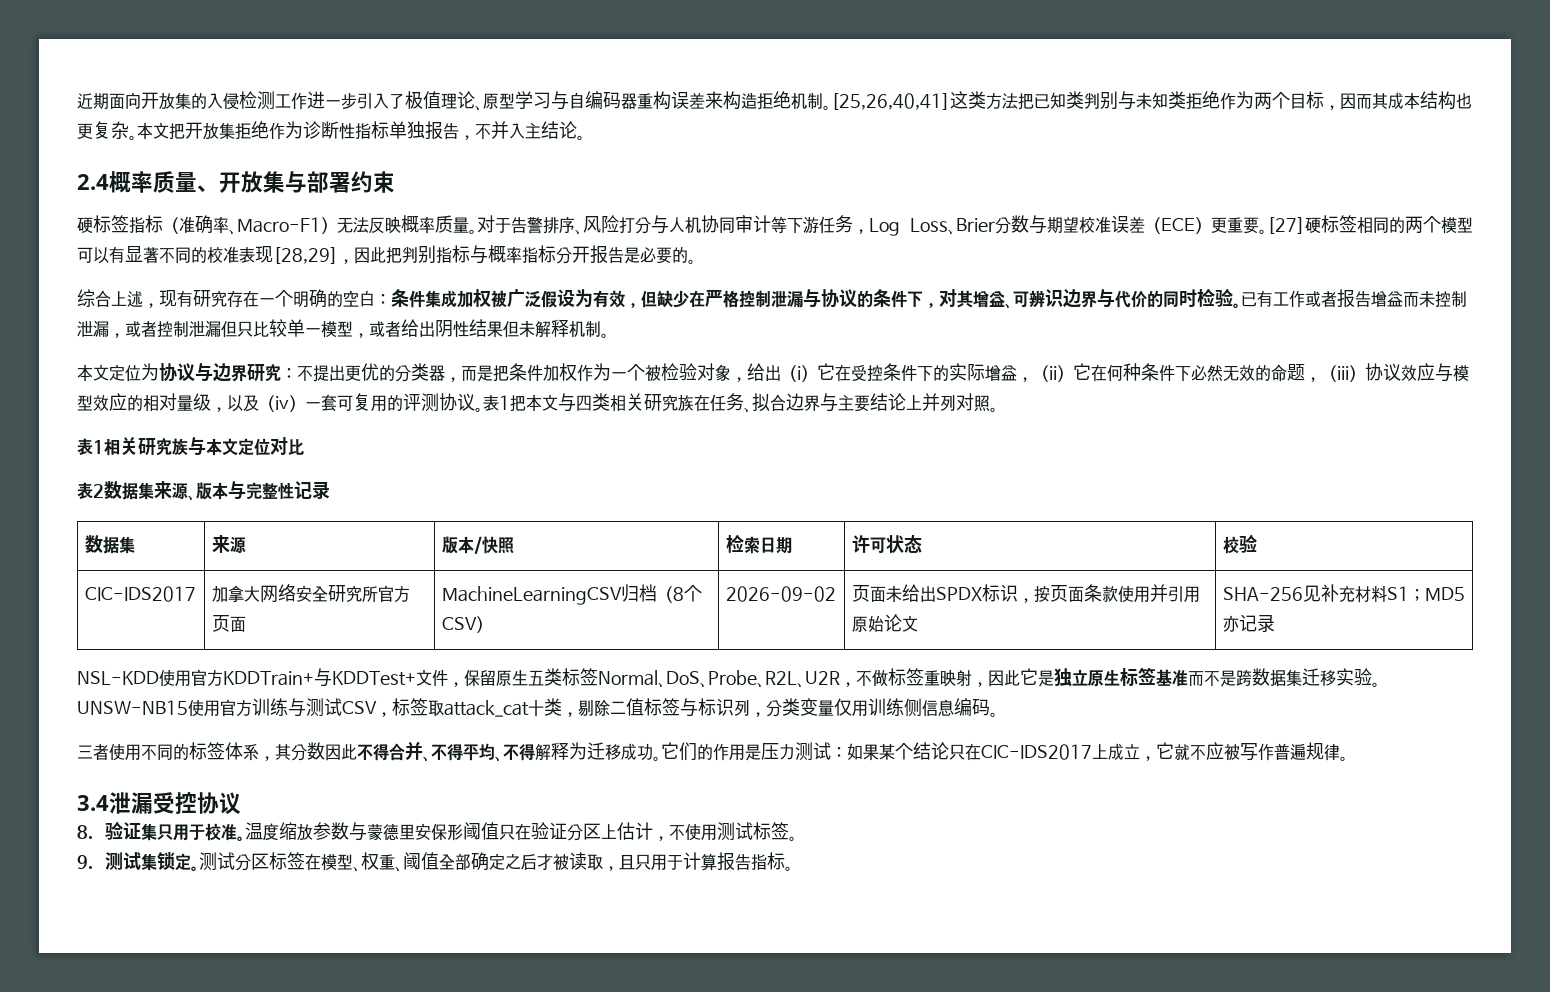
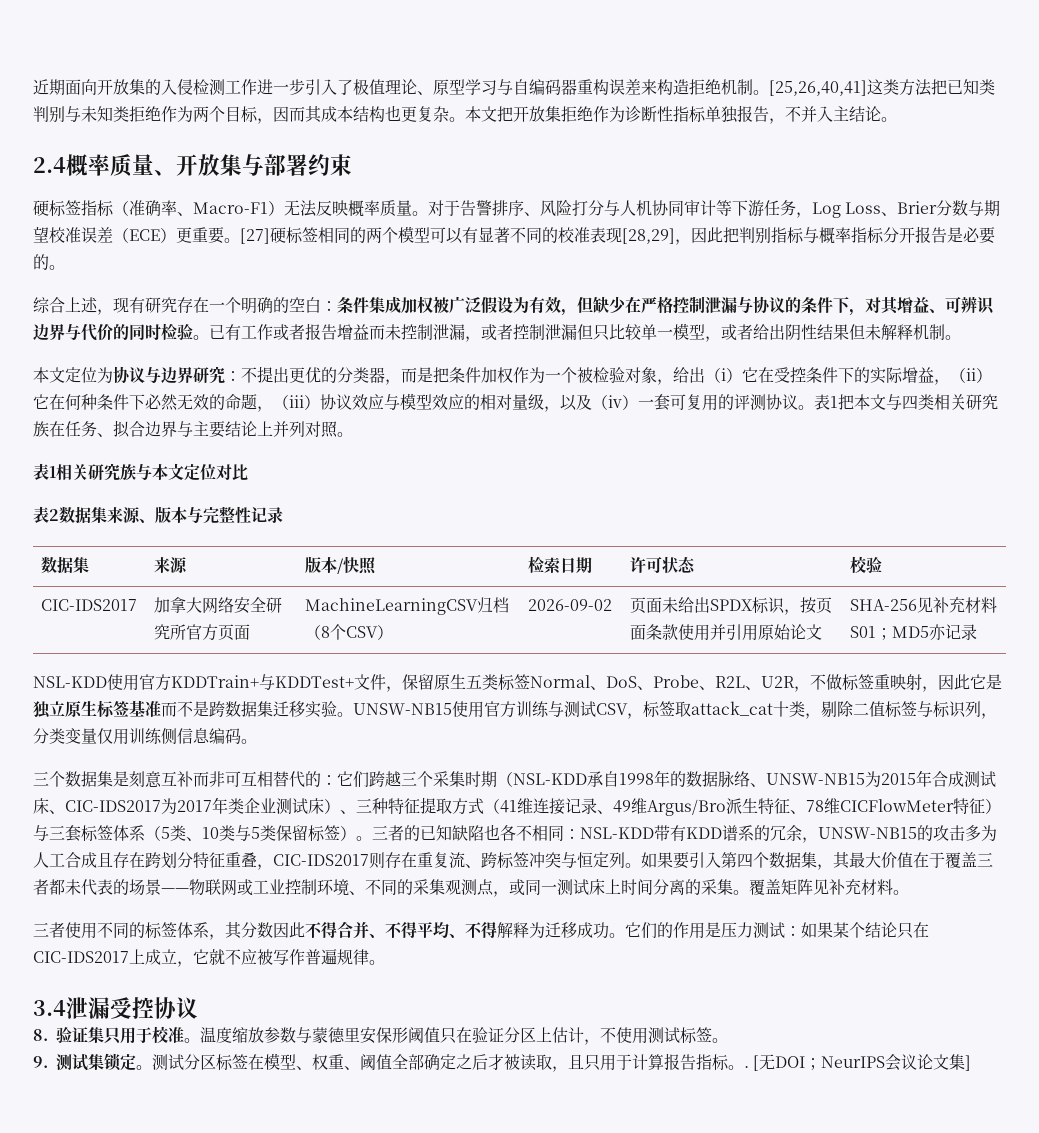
- CIC-IDS2017 | 加拿大网络安全研究所官方页面 | MachineLearningCSV归档（8个CSV） | 2026-09-02 | 页面未给出SPDX标识，按页面条款使用并引用原始论文 | SHA-256见补充材料S1；MD5亦记录
+ CIC-IDS2017 | 加拿大网络安全研究所官方页面 | MachineLearningCSV归档（8个CSV） | 2026-09-02 | 页面未给出SPDX标识，按页面条款使用并引用原始论文 | SHA-256见补充材料S01；MD5亦记录
+ 三个数据集是刻意互补而非可互相替代的：它们跨越三个采集时期（NSL-KDD承自1998年的数据脉络、UNSW-NB15为2015年合成测试床、CIC-IDS2017为2017年类企业测试床）、三种特征提取方式（41维连接记录、49维Argus/Bro派生特征、78维CICFlowMeter特征）与三套标签体系（5类、10类与5类保留标签）。三者的已知缺陷也各不相同：NSL-KDD带有KDD谱系的冗余，UNSW-NB15的攻击多为人工合成且存在跨划分特征重叠，CIC-IDS2017则存在重复流、跨标签冲突与恒定列。如果要引入第四个数据集，其最大价值在于覆盖三者都未代表的场景——物联网或工业控制环境、不同的采集观测点，或同一测试床上时间分离的采集。覆盖矩阵见补充材料。
- 测试分区标签在模型、权重、阈值全部确定之后才被读取，且只用于计算报告指标。
+ 测试分区标签在模型、权重、阈值全部确定之后才被读取，且只用于计算报告指标。. [无DOI；NeurIPS会议论文集]

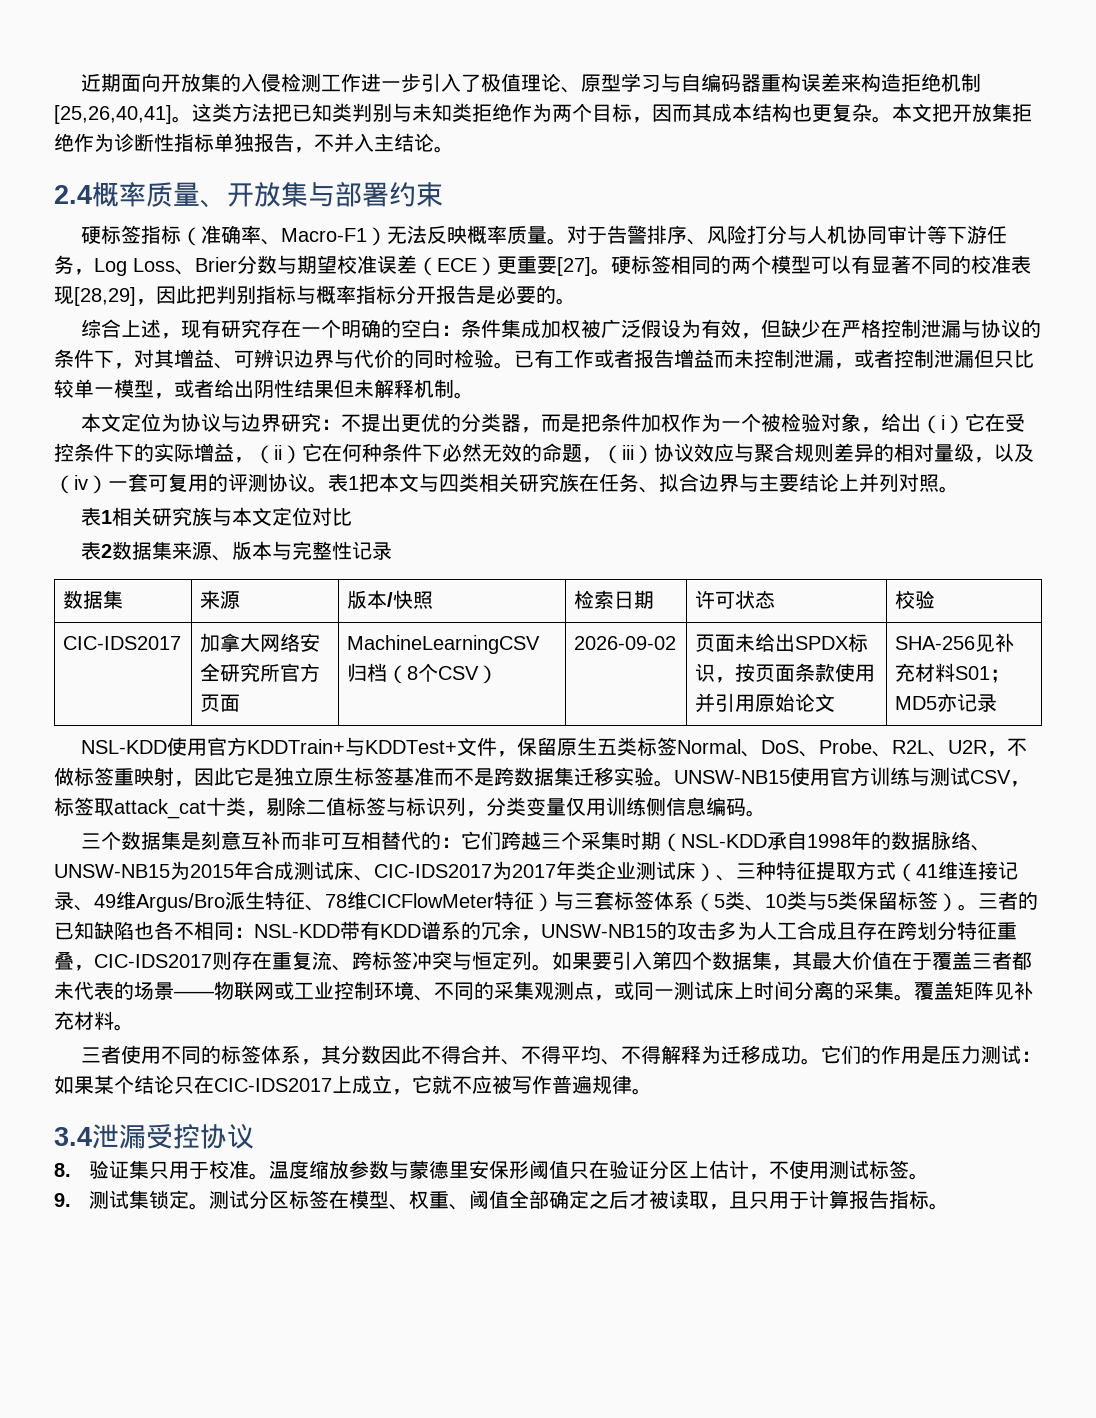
- 近期面向开放集的入侵检测工作进一步引入了极值理论、原型学习与自编码器重构误差来构造拒绝机制。[25,26,40,41]这类方法把已知类判别与未知类拒绝作为两个目标，因而其成本结构也更复杂。
+ 近期面向开放集的入侵检测工作进一步引入了极值理论、原型学习与自编码器重构误差来构造拒绝机制[25,26,40,41]。这类方法把已知类判别与未知类拒绝作为两个目标，因而其成本结构也更复杂。
- 对于告警排序、风险打分与人机协同审计等下游任务，Log Loss、Brier分数与期望校准误差（ECE）更重要。[27]硬标签相同的两个模型可以有显著不同的校准表现[28,29]，因此把判别指标与概率指标分开报告是必要的。
+ 对于告警排序、风险打分与人机协同审计等下游任务，Log Loss、Brier分数与期望校准误差（ECE）更重要[27]。硬标签相同的两个模型可以有显著不同的校准表现[28,29]，因此把判别指标与概率指标分开报告是必要的。
- 本文定位为协议与边界研究：不提出更优的分类器，而是把条件加权作为一个被检验对象，给出（i）它在受控条件下的实际增益，（ii）它在何种条件下必然无效的命题，（iii）协议效应与模型效应的相对量级，以及（iv）一套可复用的评测协议。
+ 本文定位为协议与边界研究：不提出更优的分类器，而是把条件加权作为一个被检验对象，给出（i）它在受控条件下的实际增益，（ii）它在何种条件下必然无效的命题，（iii）协议效应与聚合规则差异的相对量级，以及（iv）一套可复用的评测协议。
- 测试分区标签在模型、权重、阈值全部确定之后才被读取，且只用于计算报告指标。. [无DOI；NeurIPS会议论文集]
+ 测试分区标签在模型、权重、阈值全部确定之后才被读取，且只用于计算报告指标。

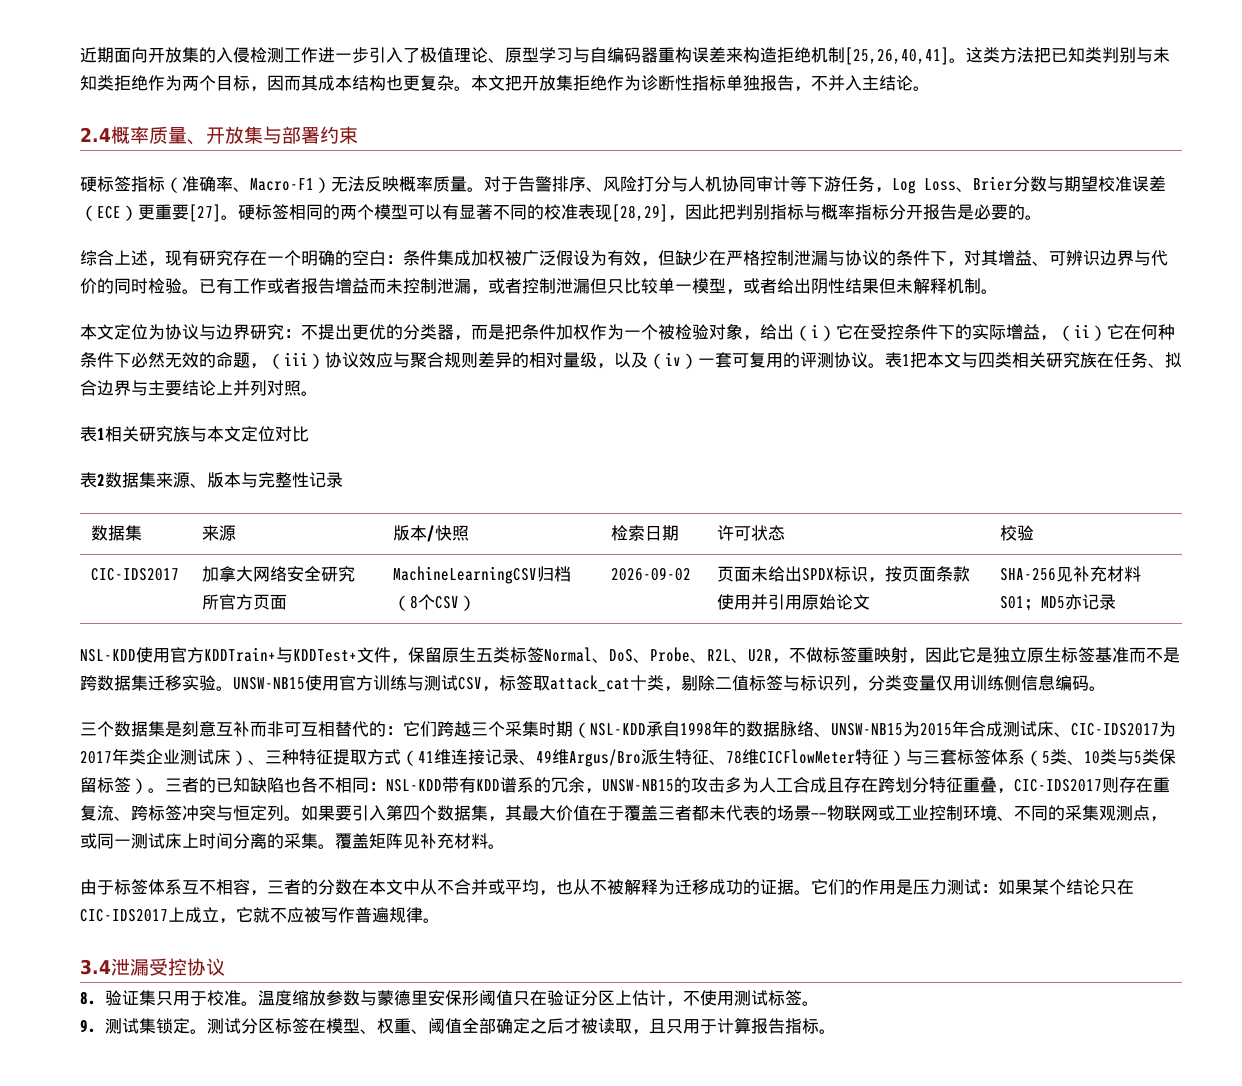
- 三者使用不同的标签体系，其分数因此不得合并、不得平均、不得解释为迁移成功。
+ 由于标签体系互不相容，三者的分数在本文中从不合并或平均，也从不被解释为迁移成功的证据。

